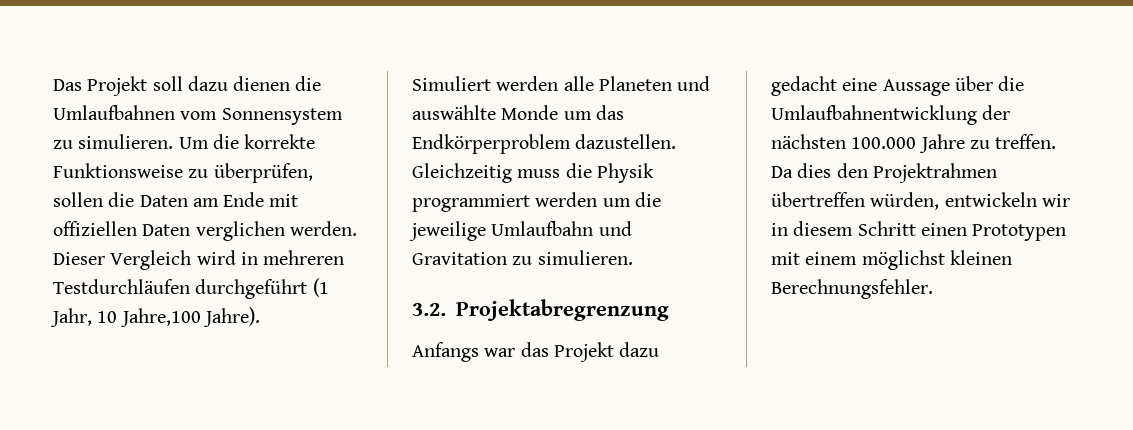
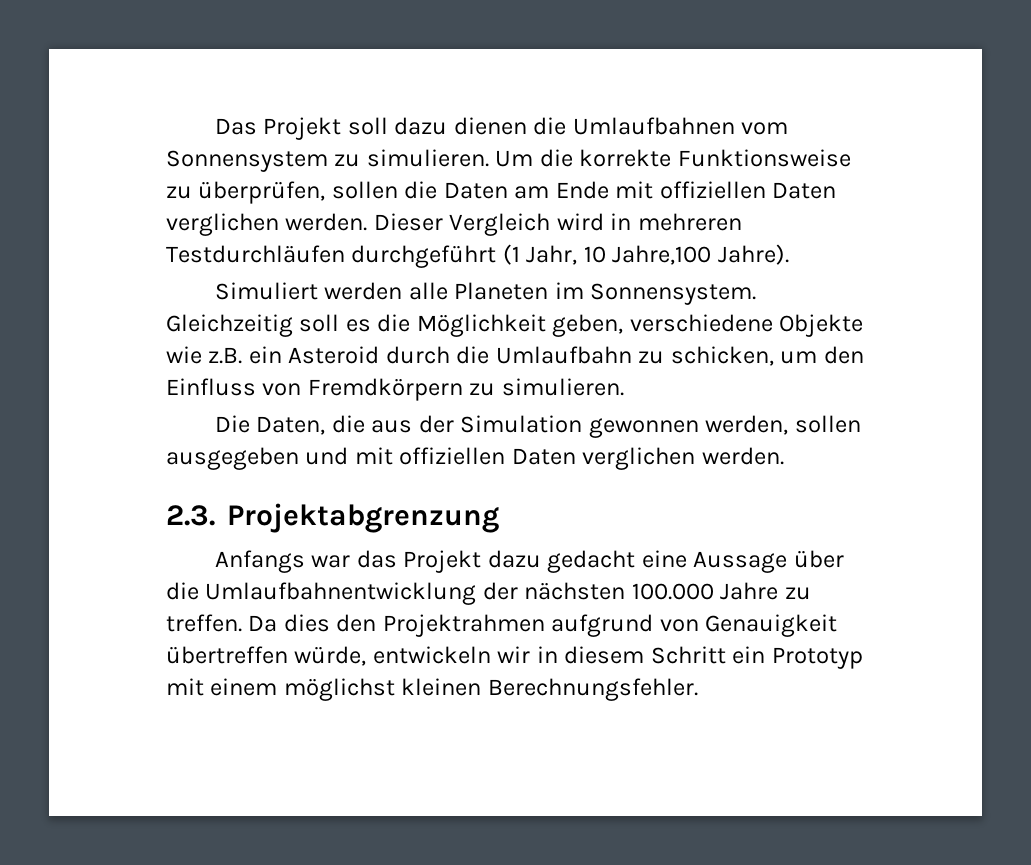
- Simuliert werden alle Planeten und auswählte Monde um das Endkörperproblem dazustellen. Gleichzeitig muss die Physik programmiert werden um die jeweilige Umlaufbahn und Gravitation zu simulieren.
- 3.2. Projektabregrenzung
+ Simuliert werden alle Planeten im Sonnensystem. Gleichzeitig soll es die Möglichkeit geben, verschiedene Objekte wie z.B. ein Asteroid durch die Umlaufbahn zu schicken, um den Einfluss von Fremdkörpern zu simulieren.
+ Die Daten, die aus der Simulation gewonnen werden, sollen ausgegeben und mit offiziellen Daten verglichen werden.
+ 2.3. Projektabgrenzung
- Da dies den Projektrahmen übertreffen würden, entwickeln wir in diesem Schritt einen Prototypen mit einem möglichst kleinen Berechnungsfehler.
+ Da dies den Projektrahmen aufgrund von Genauigkeit übertreffen würde, entwickeln wir in diesem Schritt ein Prototyp mit einem möglichst kleinen Berechnungsfehler.

